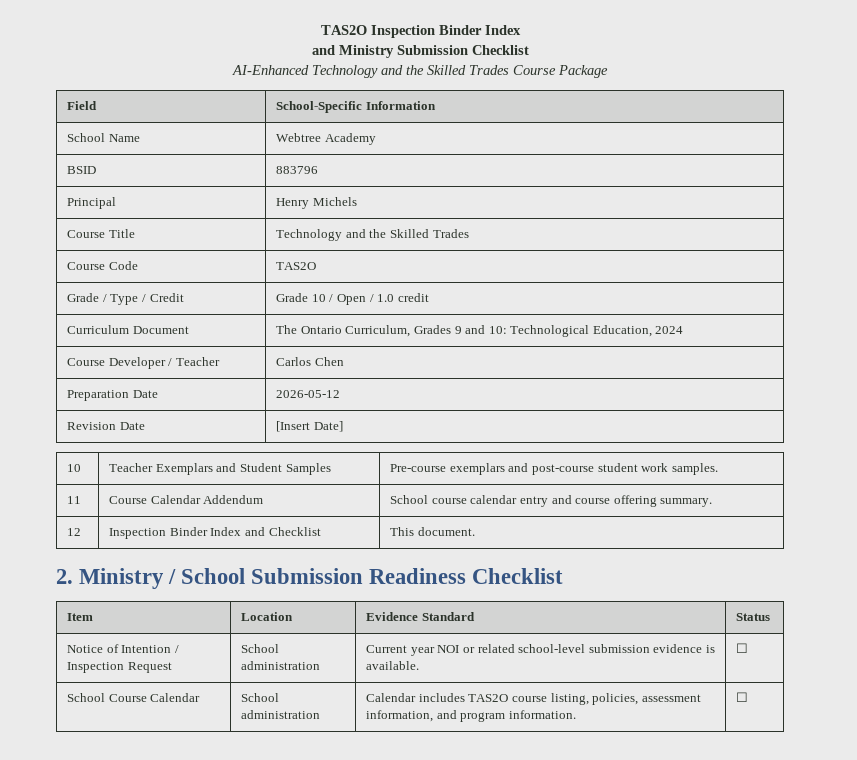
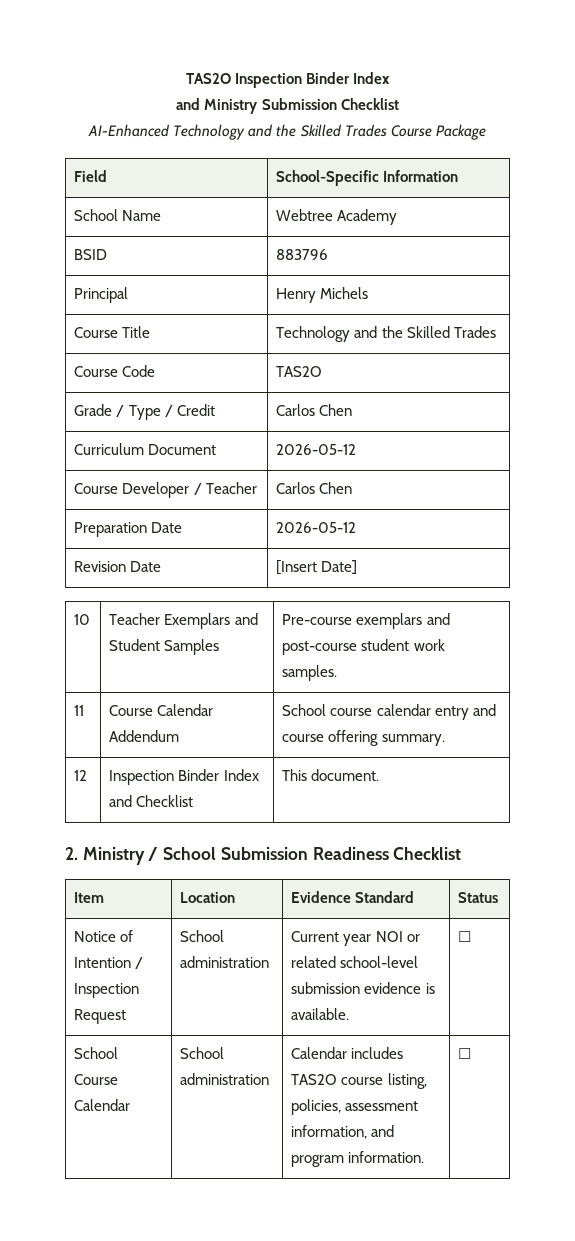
- Grade / Type / Credit | Grade 10 / Open / 1.0 credit
- Curriculum Document | The Ontario Curriculum, Grades 9 and 10: Technological Education, 2024
+ Grade / Type / Credit | Carlos Chen
+ Curriculum Document | 2026-05-12

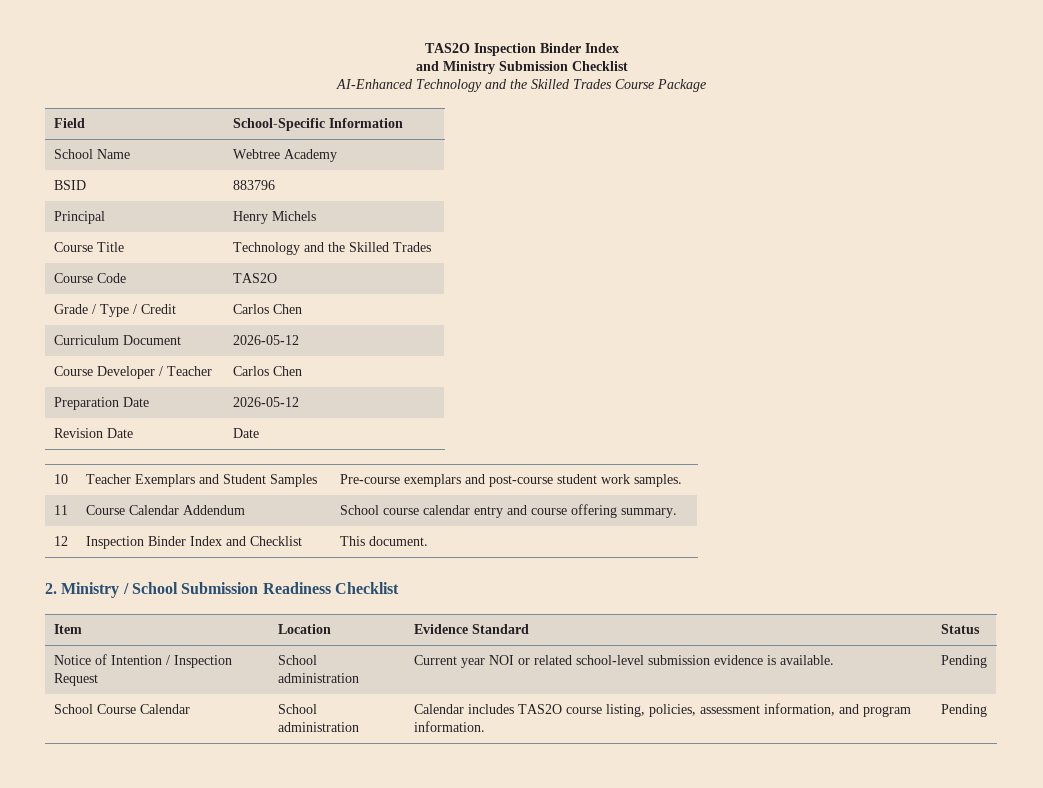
- Revision Date | [Insert Date]
+ Revision Date | Date
- Notice of Intention / Inspection Request | School administration | Current year NOI or related school-level submission evidence is available. | ☐
+ Notice of Intention / Inspection Request | School administration | Current year NOI or related school-level submission evidence is available. | Pending
- School Course Calendar | School administration | Calendar includes TAS2O course listing, policies, assessment information, and program information. | ☐
+ School Course Calendar | School administration | Calendar includes TAS2O course listing, policies, assessment information, and program information. | Pending

